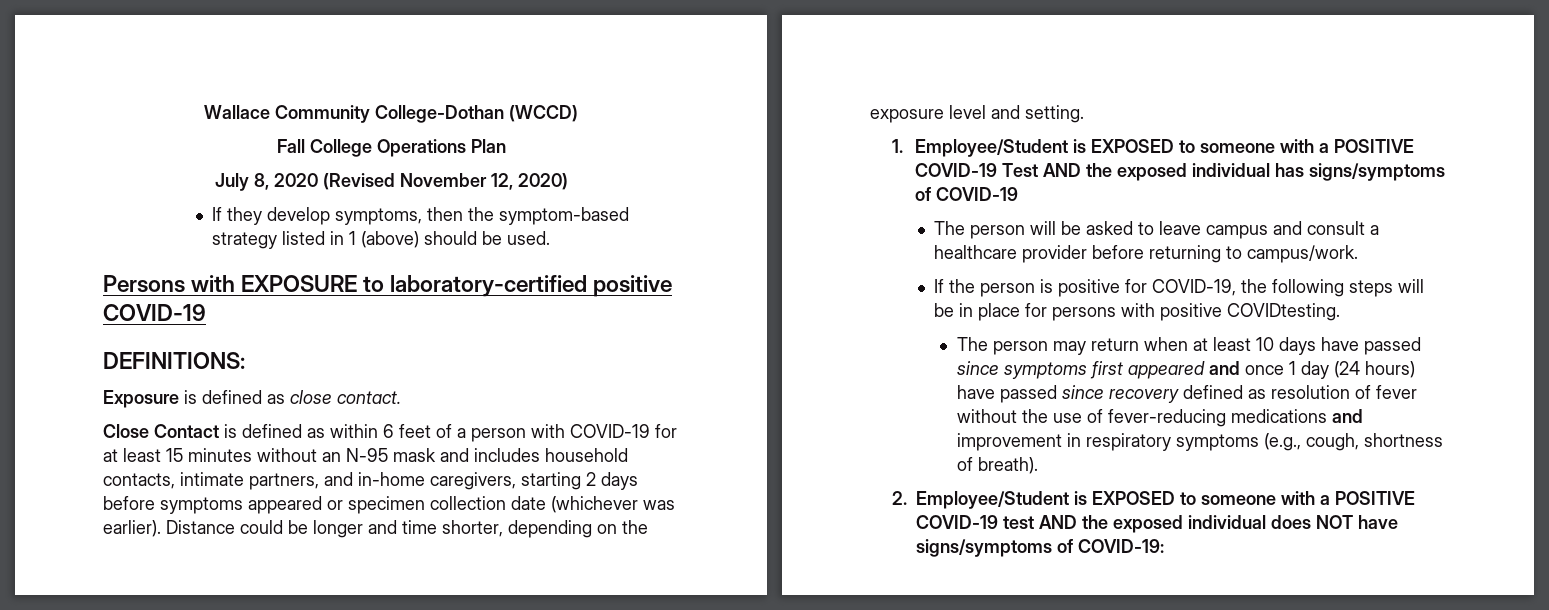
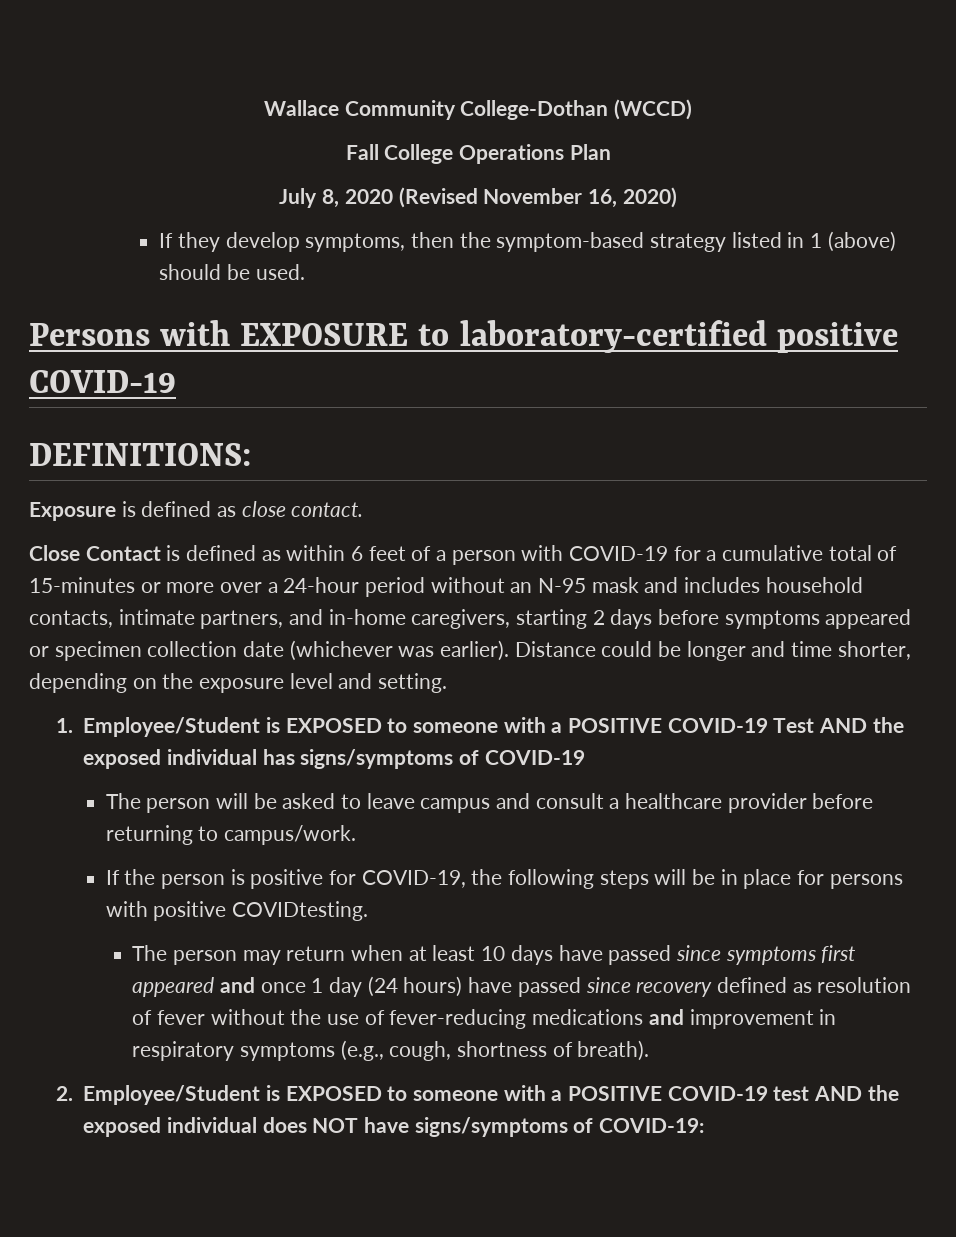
- July 8, 2020 (Revised November 12, 2020)
+ July 8, 2020 (Revised November 16, 2020)
- Close Contact is defined as within 6 feet of a person with COVID-19 for at least 15 minutes without an N-95 mask and includes household contacts, intimate partners, and in-home caregivers, starting 2 days before symptoms appeared or specimen collection date (whichever was earlier).
+ Close Contact is defined as within 6 feet of a person with COVID-19 for a cumulative total of 15-minutes or more over a 24-hour period without an N-95 mask and includes household contacts, intimate partners, and in-home caregivers, starting 2 days before symptoms appeared or specimen collection date (whichever was earlier).

